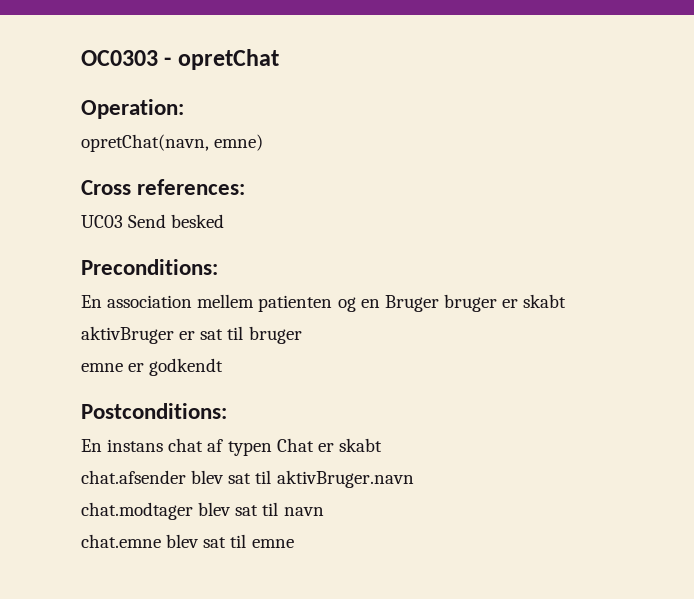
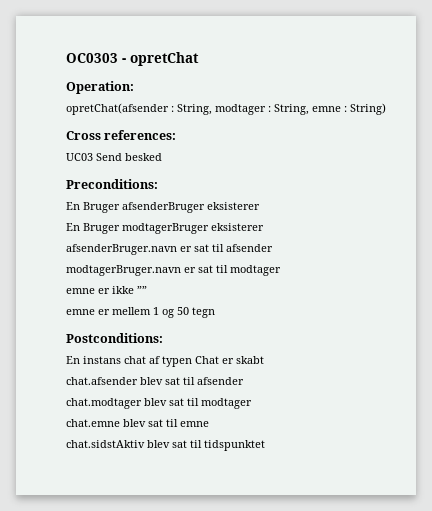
- opretChat(navn, emne)
+ opretChat(afsender : String, modtager : String, emne : String)
- En association mellem patienten og en Bruger bruger er skabt
- aktivBruger er sat til bruger
- emne er godkendt
+ En Bruger afsenderBruger eksisterer
+ En Bruger modtagerBruger eksisterer
+ afsenderBruger.navn er sat til afsender
+ modtagerBruger.navn er sat til modtager
+ emne er ikke ””
+ emne er mellem 1 og 50 tegn
- chat.afsender blev sat til aktivBruger.navn
+ chat.afsender blev sat til afsender
- chat.modtager blev sat til navn
+ chat.modtager blev sat til modtager
+ chat.sidstAktiv blev sat til tidspunktet

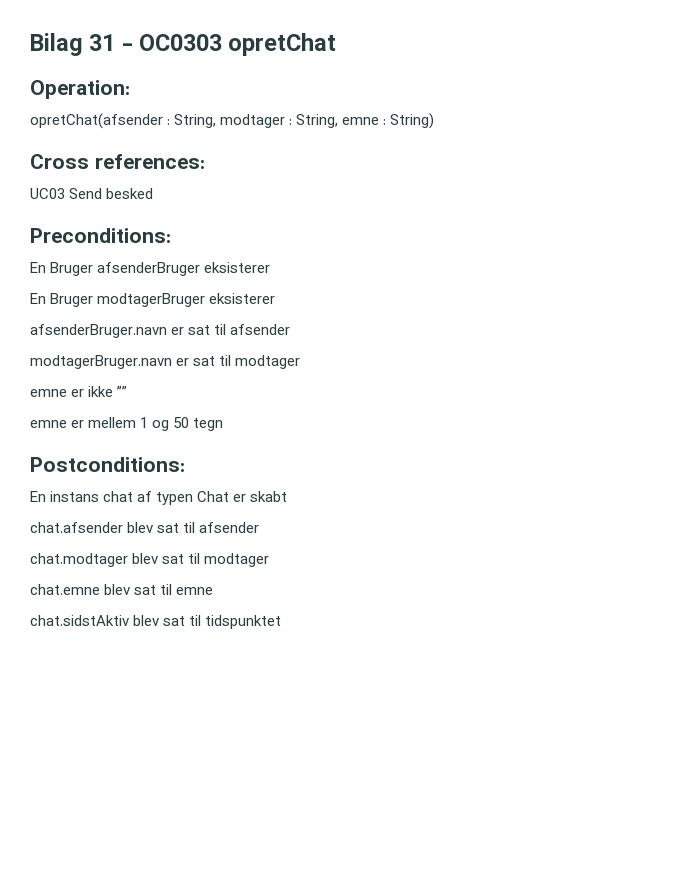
- OC0303 - opretChat
+ Bilag 31 - OC0303 opretChat

